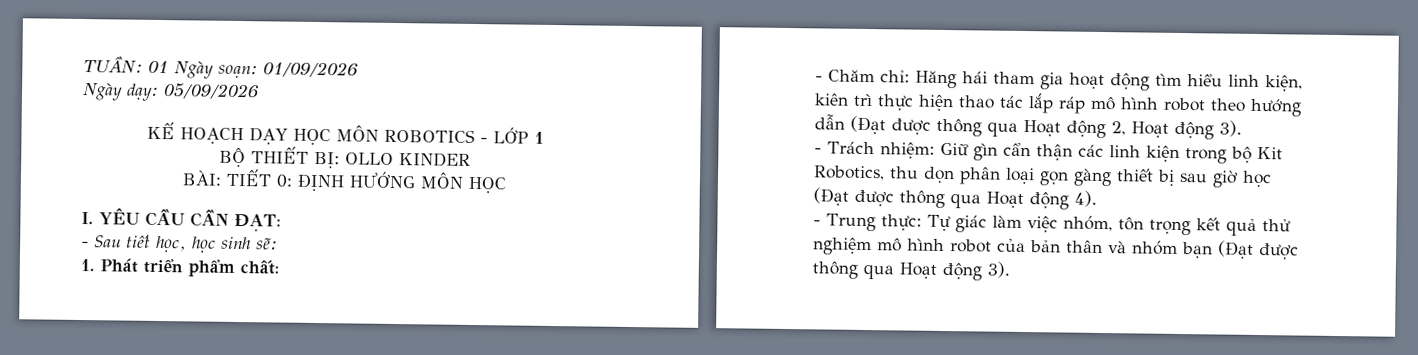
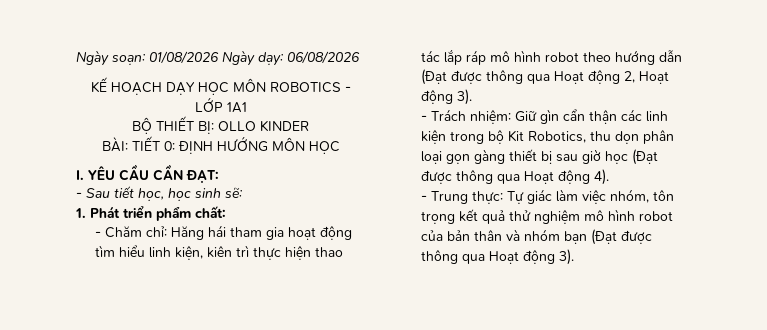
- TUẦN: 01 Ngày soạn: 01/09/2026
- Ngày dạy: 05/09/2026
+ Ngày soạn: 01/08/2026 Ngày dạy: 06/08/2026
- KẾ HOẠCH DẠY HỌC MÔN ROBOTICS - LỚP 1
+ KẾ HOẠCH DẠY HỌC MÔN ROBOTICS - LỚP 1A1

